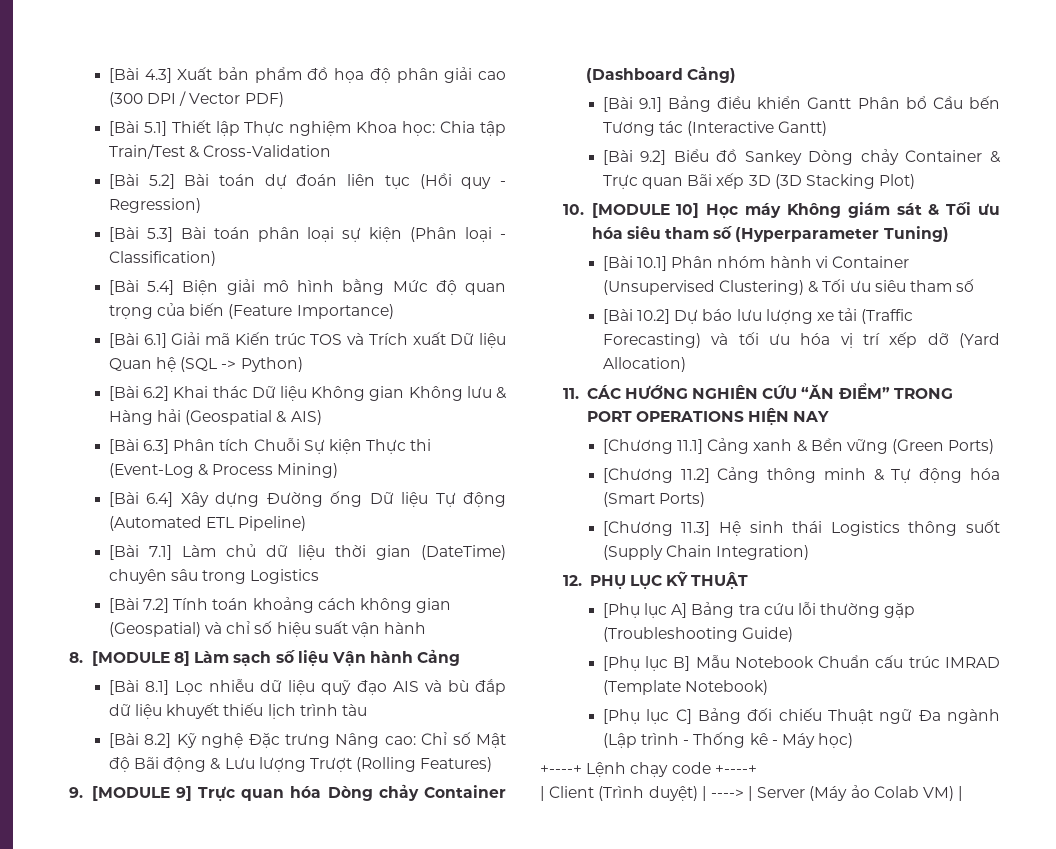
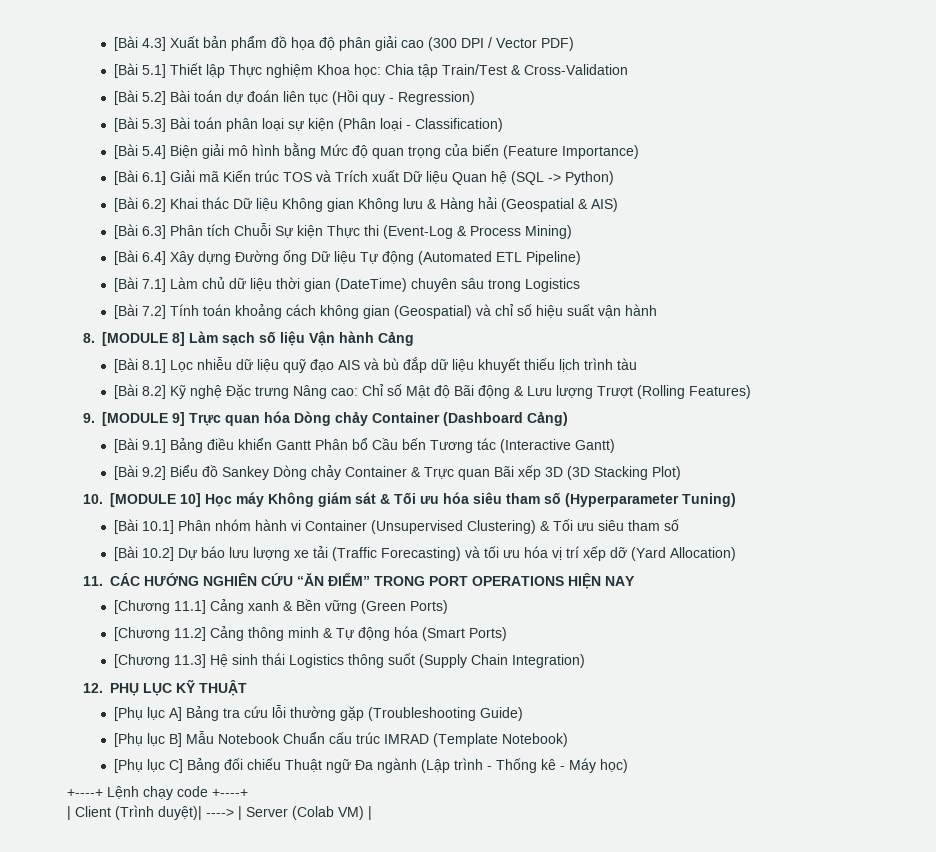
- | Client (Trình duyệt) | ----> | Server (Máy ảo Colab VM) |
+ | Client (Trình duyệt)| ----> | Server (Colab VM) |

